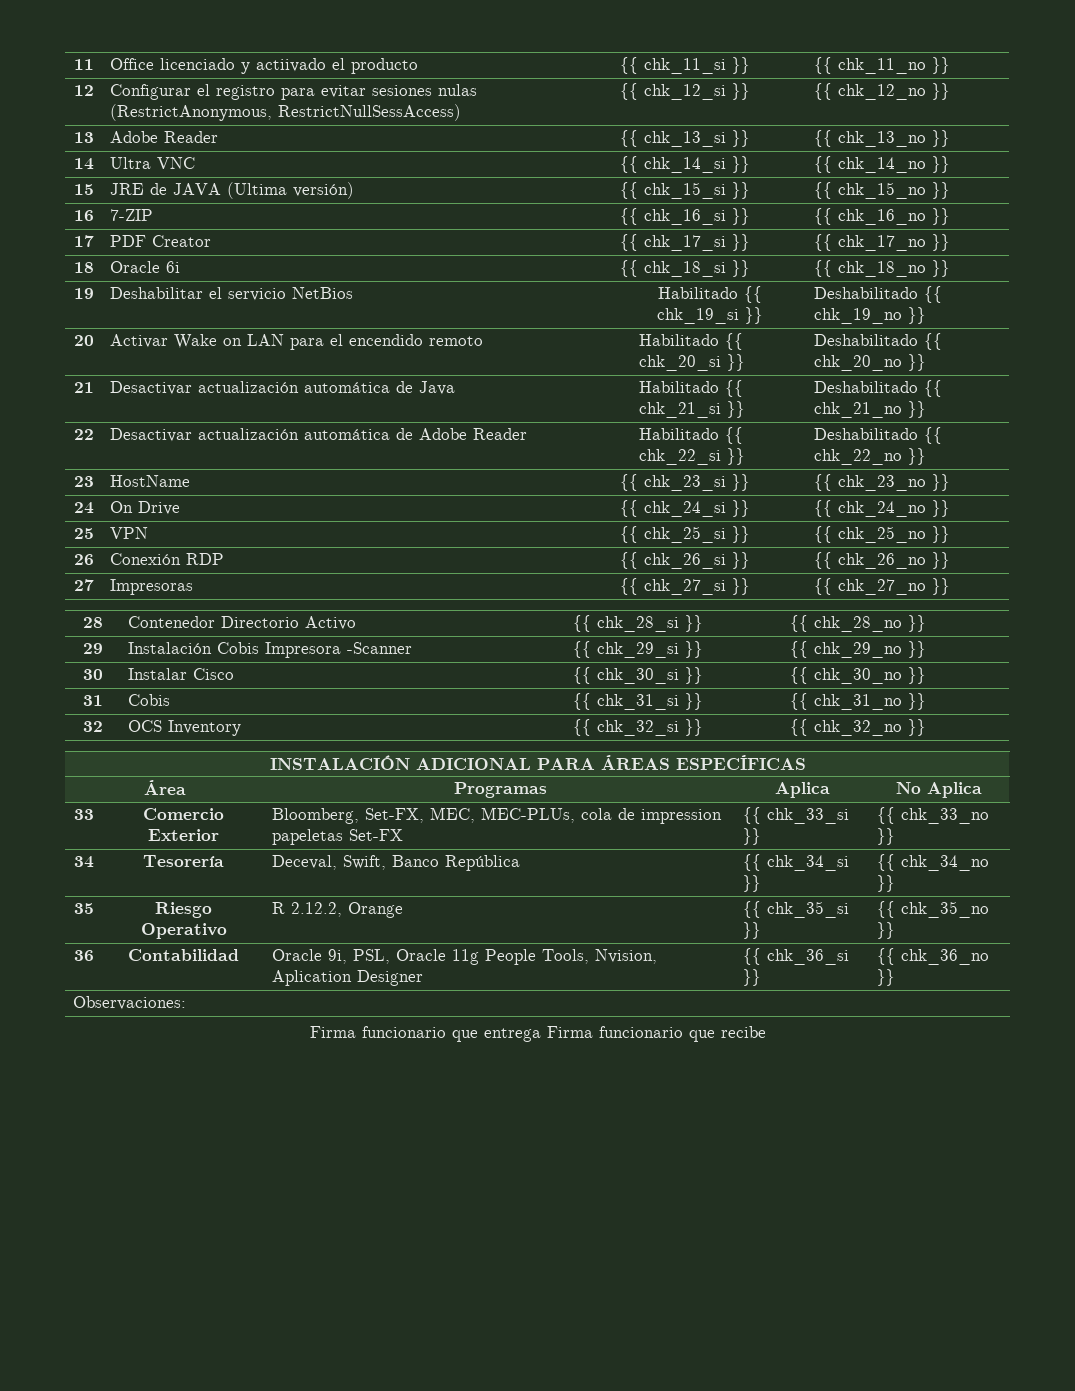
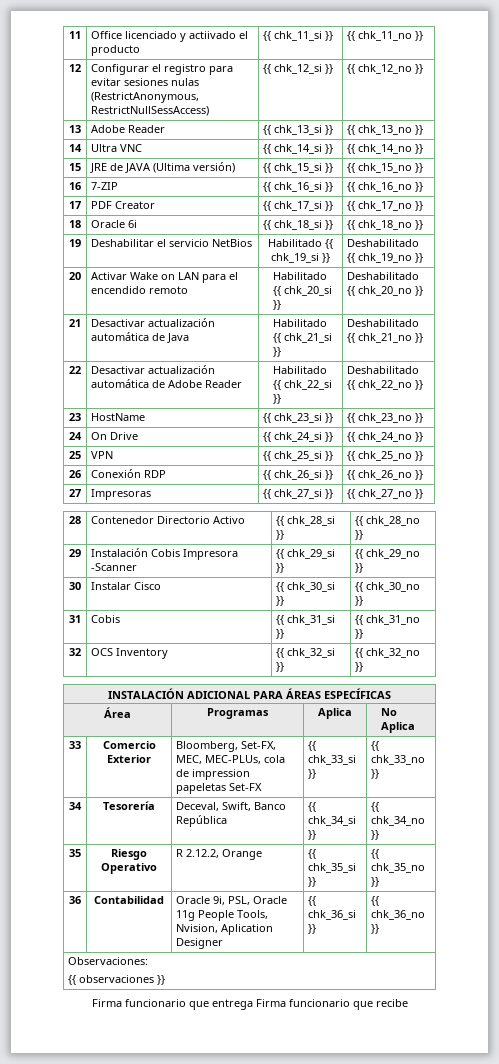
  Observaciones:
+ {{ observaciones }}

